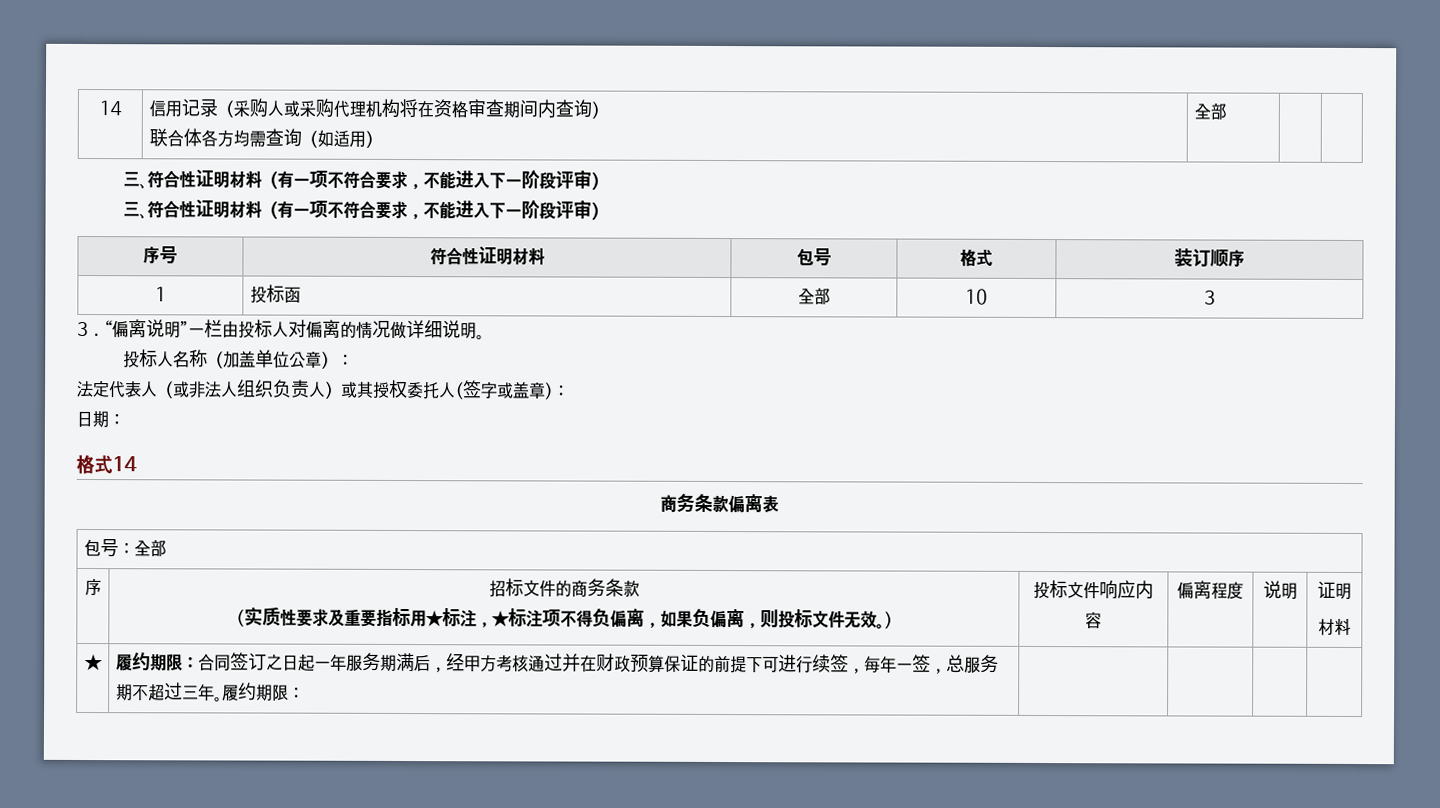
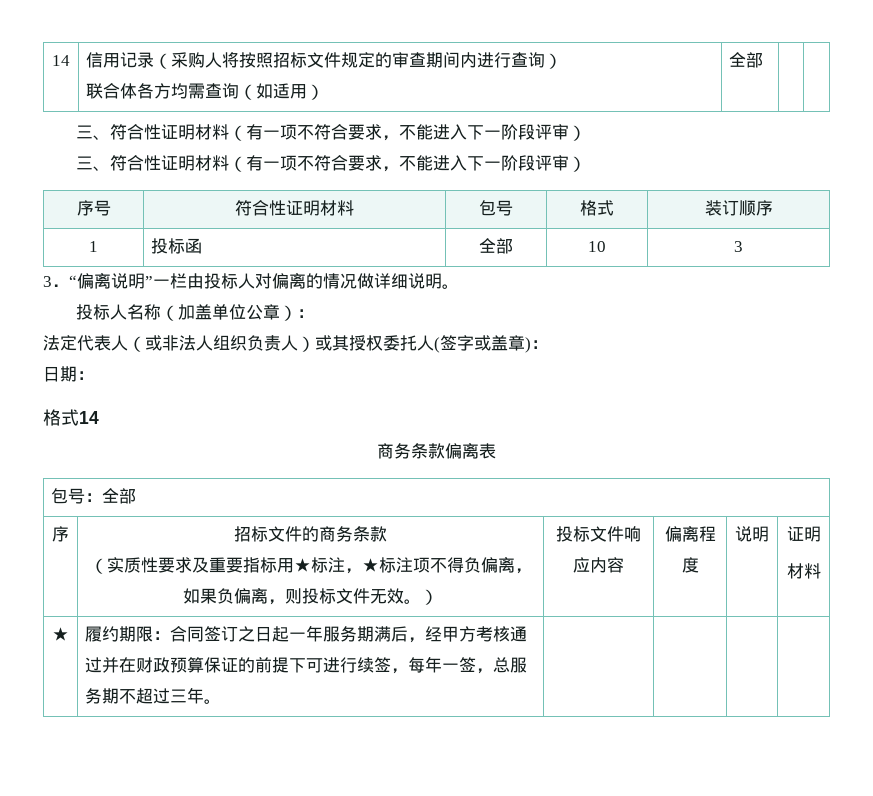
- 14 | 信用记录（采购人或采购代理机构将在资格审查期间内查询）
+ 14 | 信用记录（采购人将按照招标文件规定的审查期间内进行查询）
- ★ | 履约期限：合同签订之日起一年服务期满后，经甲方考核通过并在财政预算保证的前提下可进行续签，每年一签，总服务期不超过三年。履约期限： | | | |
+ ★ | 履约期限：合同签订之日起一年服务期满后，经甲方考核通过并在财政预算保证的前提下可进行续签，每年一签，总服务期不超过三年。 | | | |

